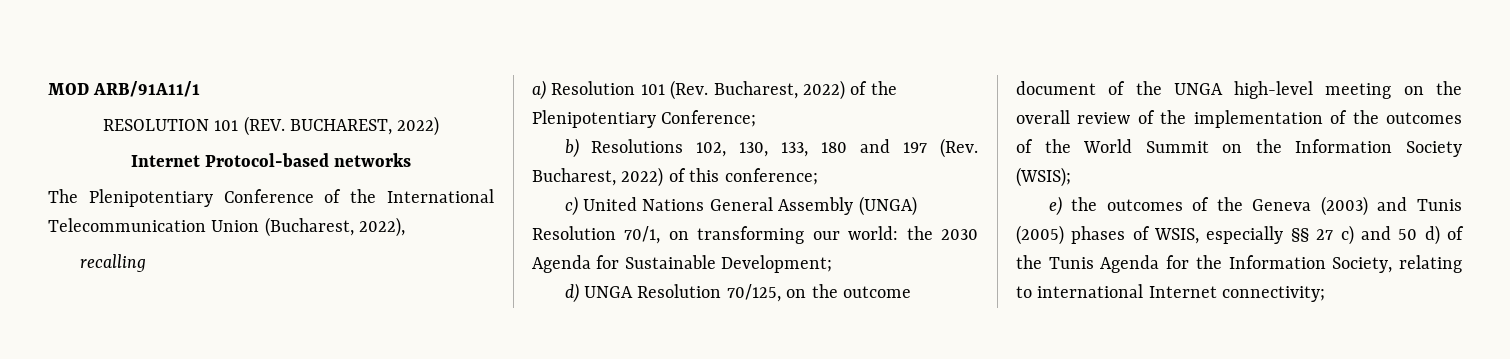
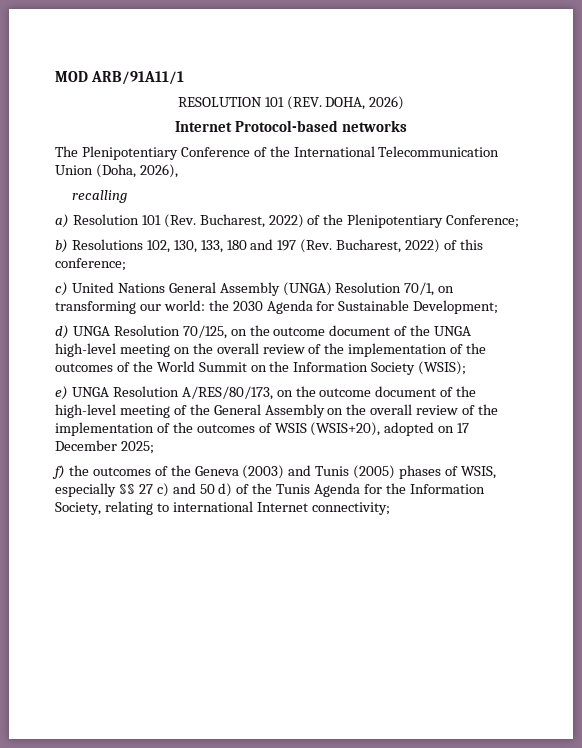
- RESOLUTION 101 (REV. BUCHAREST, 2022)
+ RESOLUTION 101 (REV. DOHA, 2026)
- The Plenipotentiary Conference of the International Telecommunication Union (Bucharest, 2022),
+ The Plenipotentiary Conference of the International Telecommunication Union (Doha, 2026),
- e) the outcomes of the Geneva (2003) and Tunis (2005) phases of WSIS, especially §§ 27 c) and 50 d) of the Tunis Agenda for the Information Society, relating to international Internet connectivity;
+ e) UNGA Resolution A/RES/80/173, on the outcome document of the high-level meeting of the General Assembly on the overall review of the implementation of the outcomes of WSIS (WSIS+20), adopted on 17 December 2025;
+ f) the outcomes of the Geneva (2003) and Tunis (2005) phases of WSIS, especially §§ 27 c) and 50 d) of the Tunis Agenda for the Information Society, relating to international Internet connectivity;

